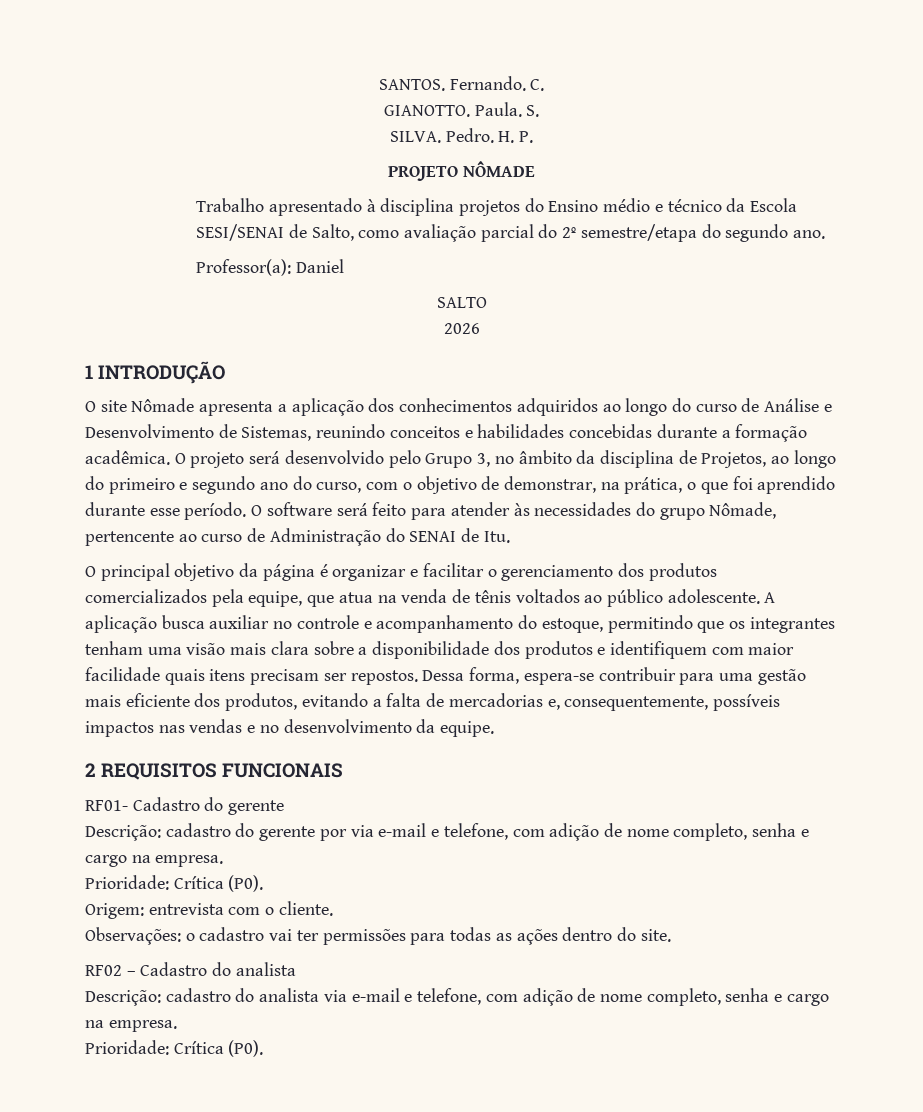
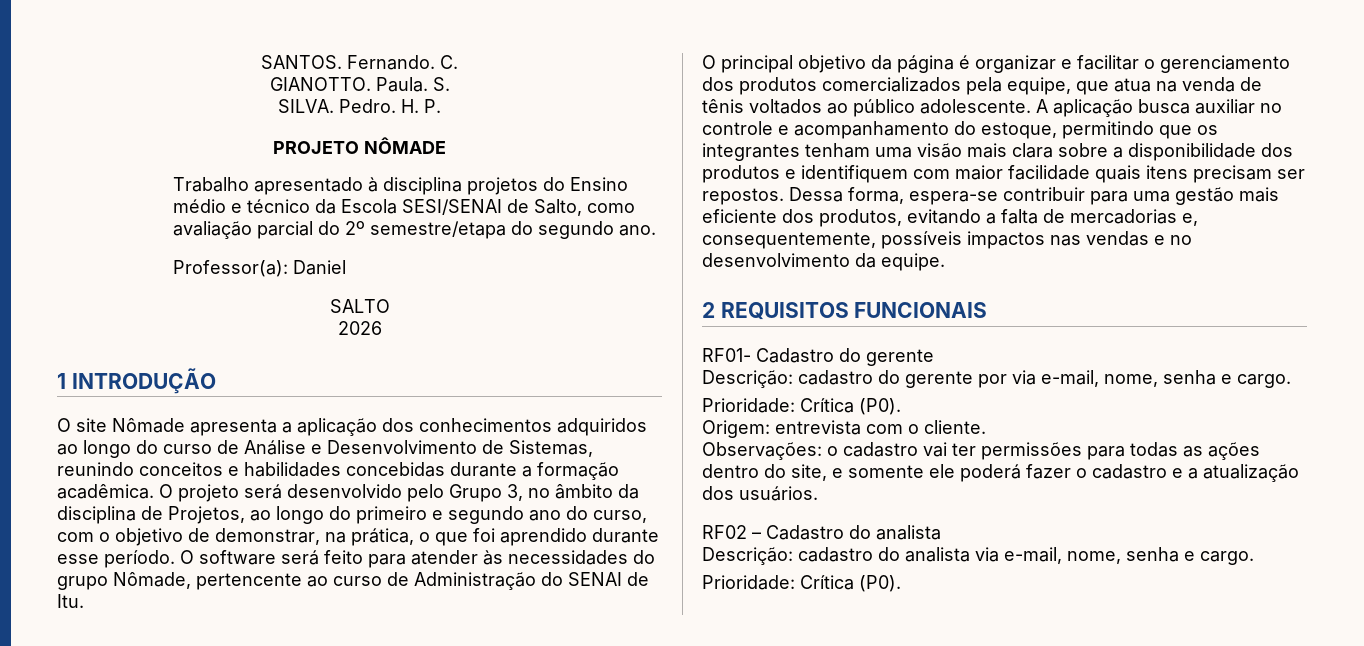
- Descrição: cadastro do gerente por via e-mail e telefone, com adição de nome completo, senha e cargo na empresa.
+ Descrição: cadastro do gerente por via e-mail, nome, senha e cargo.
- Observações: o cadastro vai ter permissões para todas as ações dentro do site.
+ Observações: o cadastro vai ter permissões para todas as ações dentro do site, e somente ele poderá fazer o cadastro e a atualização dos usuários.
- Descrição: cadastro do analista via e-mail e telefone, com adição de nome completo, senha e cargo na empresa.
+ Descrição: cadastro do analista via e-mail, nome, senha e cargo.

